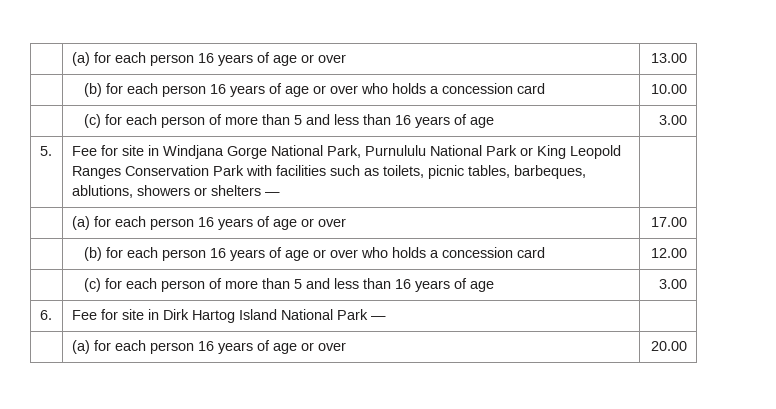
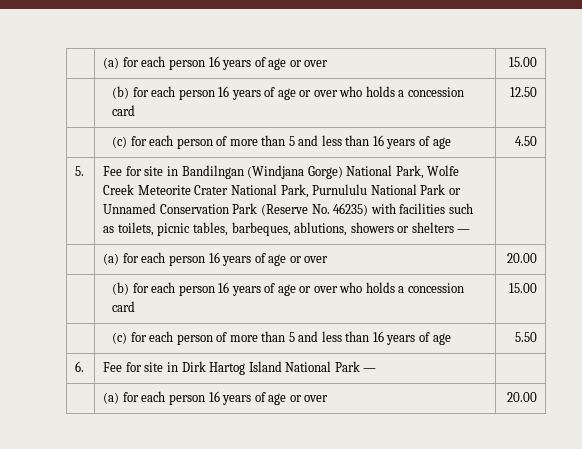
- | (a) for each person 16 years of age or over | 13.00
+ | (a) for each person 16 years of age or over | 15.00
- | (b) for each person 16 years of age or over who holds a concession card | 10.00
- | (c) for each person of more than 5 and less than 16 years of age | 3.00
+ | (b) for each person 16 years of age or over who holds a concession card | 12.50
+ | (c) for each person of more than 5 and less than 16 years of age | 4.50
- 5. | Fee for site in Windjana Gorge National Park, Purnululu National Park or King Leopold Ranges Conservation Park with facilities such as toilets, picnic tables, barbeques, ablutions, showers or shelters — |
- | (a) for each person 16 years of age or over | 17.00
+ 5. | Fee for site in Bandilngan (Windjana Gorge) National Park, Wolfe Creek Meteorite Crater National Park, Purnululu National Park or Unnamed Conservation Park (Reserve No. 46235) with facilities such as toilets, picnic tables, barbeques, ablutions, showers or shelters — |
+ | (a) for each person 16 years of age or over | 20.00
- | (b) for each person 16 years of age or over who holds a concession card | 12.00
- | (c) for each person of more than 5 and less than 16 years of age | 3.00
+ | (b) for each person 16 years of age or over who holds a concession card | 15.00
+ | (c) for each person of more than 5 and less than 16 years of age | 5.50

